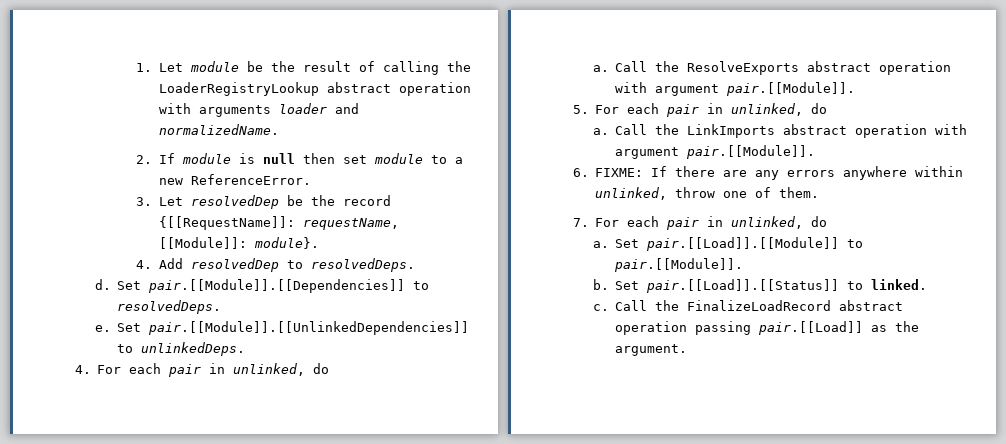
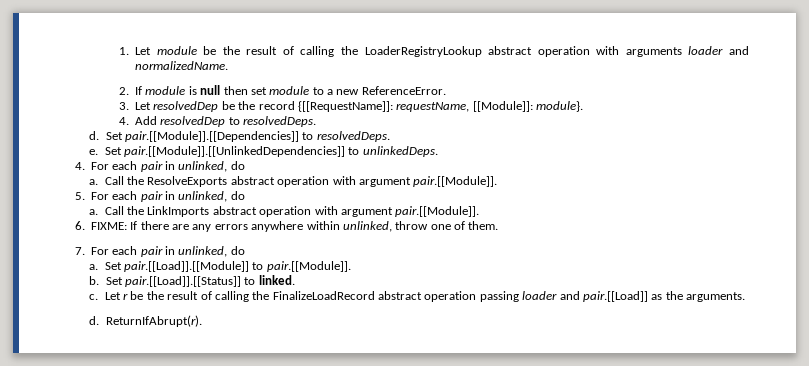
- Call the FinalizeLoadRecord abstract operation passing pair.[[Load]] as the argument.
+ Let r be the result of calling the FinalizeLoadRecord abstract operation passing loader and pair.[[Load]] as the arguments.
+ d. ReturnIfAbrupt(r).

